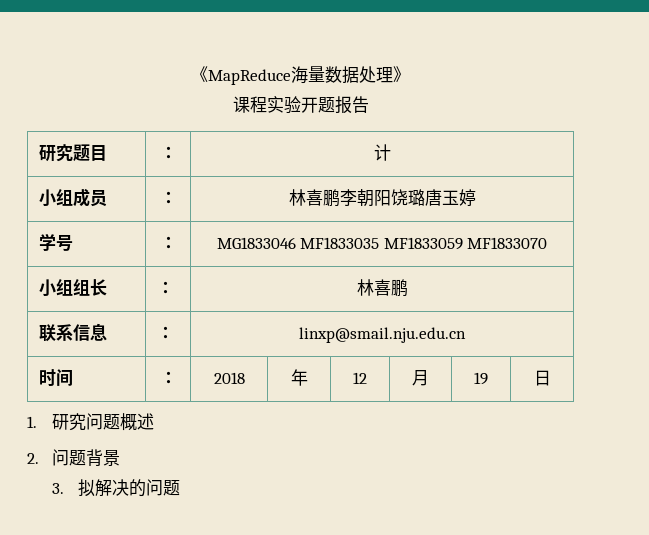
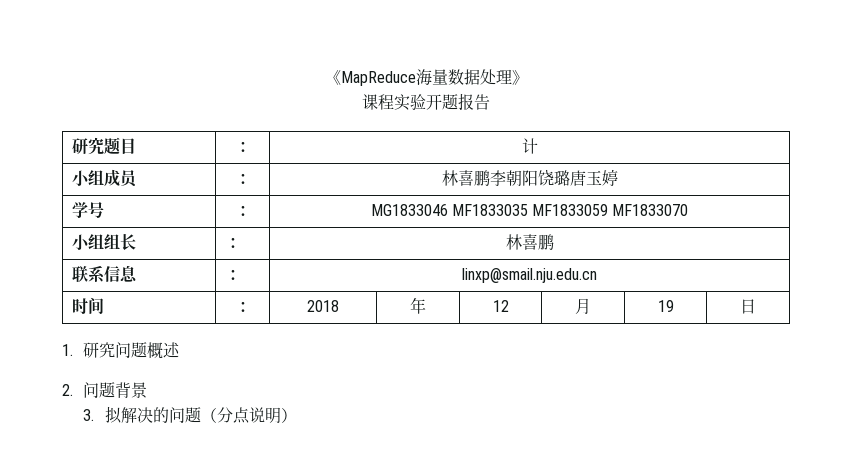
- 3.拟解决的问题
+ 3.拟解决的问题（分点说明）

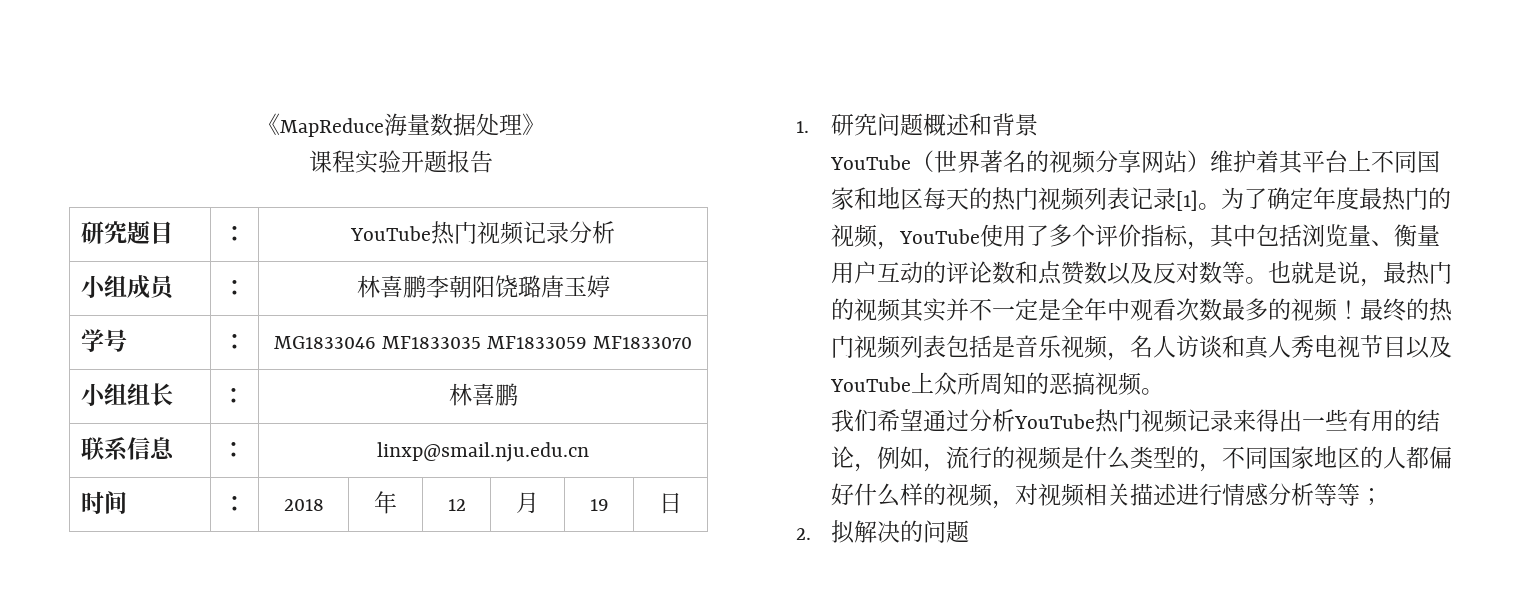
- 研究题目 | ： | 计
+ 研究题目 | ： | YouTube热门视频记录分析
- 1.研究问题概述
- 2.问题背景
+ 1.研究问题概述和背景
- 3.拟解决的问题（分点说明）
+ YouTube（世界著名的视频分享网站）维护着其平台上不同国家和地区每天的热门视频列表记录[1]。为了确定年度最热门的视频，YouTube使用了多个评价指标，其中包括浏览量、衡量用户互动的评论数和点赞数以及反对数等。也就是说，最热门的视频其实并不一定是全年中观看次数最多的视频！最终的热门视频列表包括是音乐视频，名人访谈和真人秀电视节目以及YouTube上众所周知的恶搞视频。
+ 我们希望通过分析YouTube热门视频记录来得出一些有用的结论，例如，流行的视频是什么类型的，不同国家地区的人都偏好什么样的视频，对视频相关描述进行情感分析等等；
+ 2.拟解决的问题

